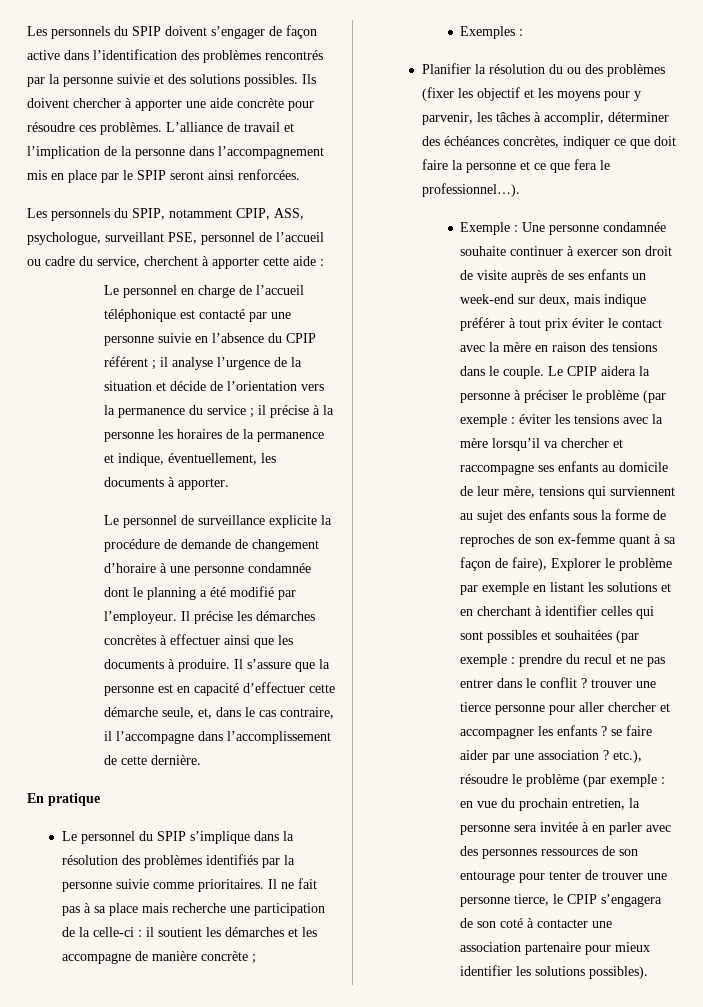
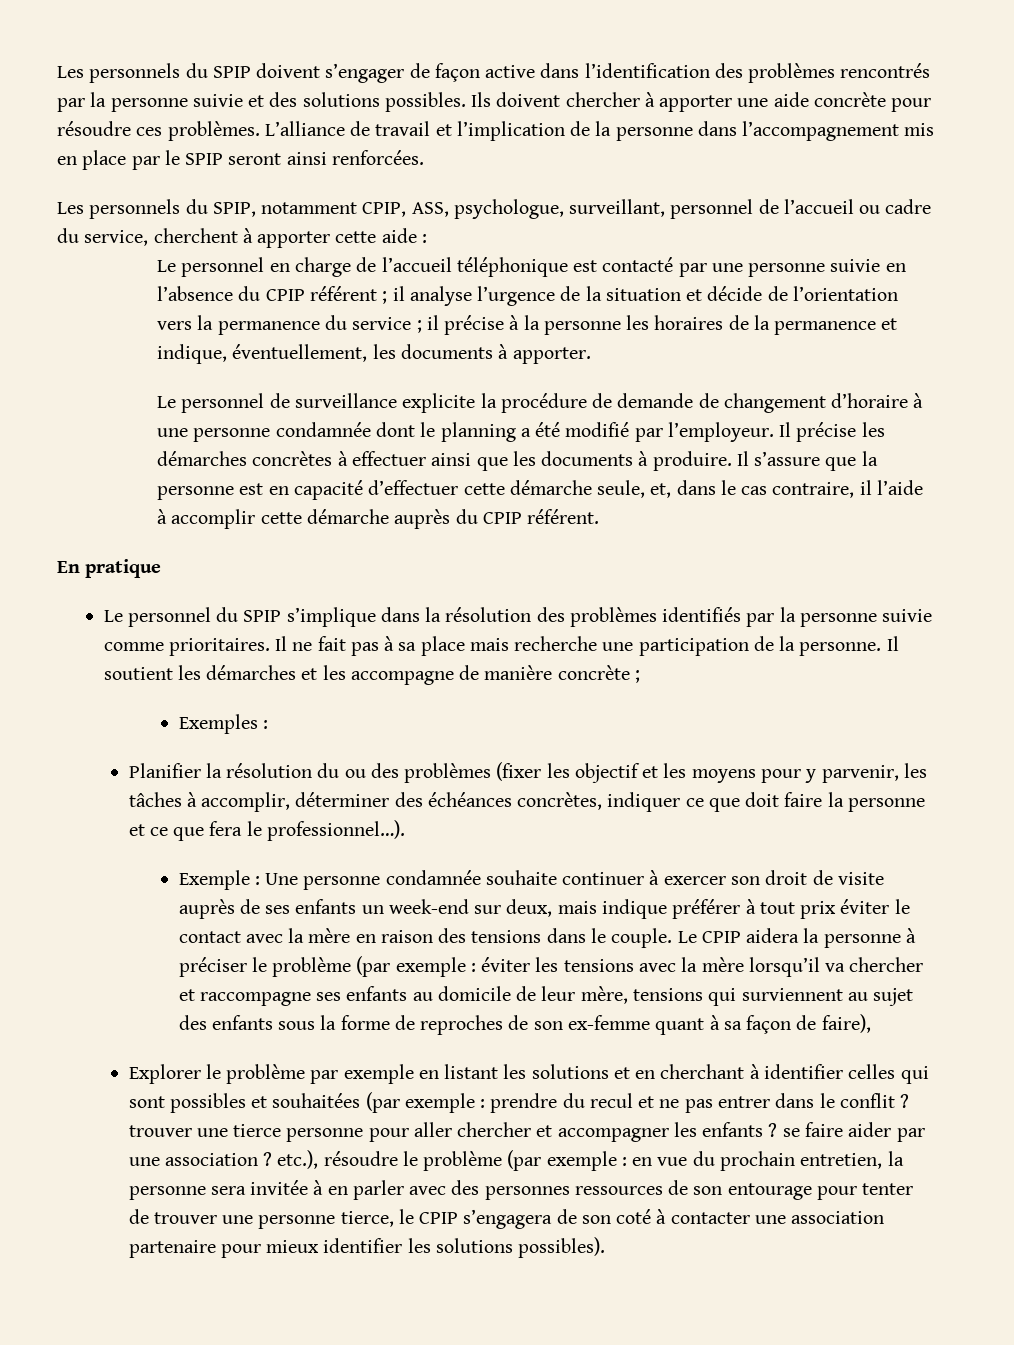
- Les personnels du SPIP, notamment CPIP, ASS, psychologue, surveillant PSE, personnel de l’accueil ou cadre du service, cherchent à apporter cette aide :
+ Les personnels du SPIP, notamment CPIP, ASS, psychologue, surveillant, personnel de l’accueil ou cadre du service, cherchent à apporter cette aide :
- Il s’assure que la personne est en capacité d’effectuer cette démarche seule, et, dans le cas contraire, il l’accompagne dans l’accomplissement de cette dernière.
+ Il s’assure que la personne est en capacité d’effectuer cette démarche seule, et, dans le cas contraire, il l’aide à accomplir cette démarche auprès du CPIP référent.
- Il ne fait pas à sa place mais recherche une participation de la celle-ci : il soutient les démarches et les accompagne de manière concrète ;
+ Il ne fait pas à sa place mais recherche une participation de la personne. Il soutient les démarches et les accompagne de manière concrète ;
- éviter les tensions avec la mère lorsqu’il va chercher et raccompagne ses enfants au domicile de leur mère, tensions qui surviennent au sujet des enfants sous la forme de reproches de son ex-femme quant à sa façon de faire), Explorer le problème par exemple en listant les solutions et en cherchant à identifier celles qui sont possibles et souhaitées (par exemple :
+ éviter les tensions avec la mère lorsqu’il va chercher et raccompagne ses enfants au domicile de leur mère, tensions qui surviennent au sujet des enfants sous la forme de reproches de son ex-femme quant à sa façon de faire),
+ Explorer le problème par exemple en listant les solutions et en cherchant à identifier celles qui sont possibles et souhaitées (par exemple :

